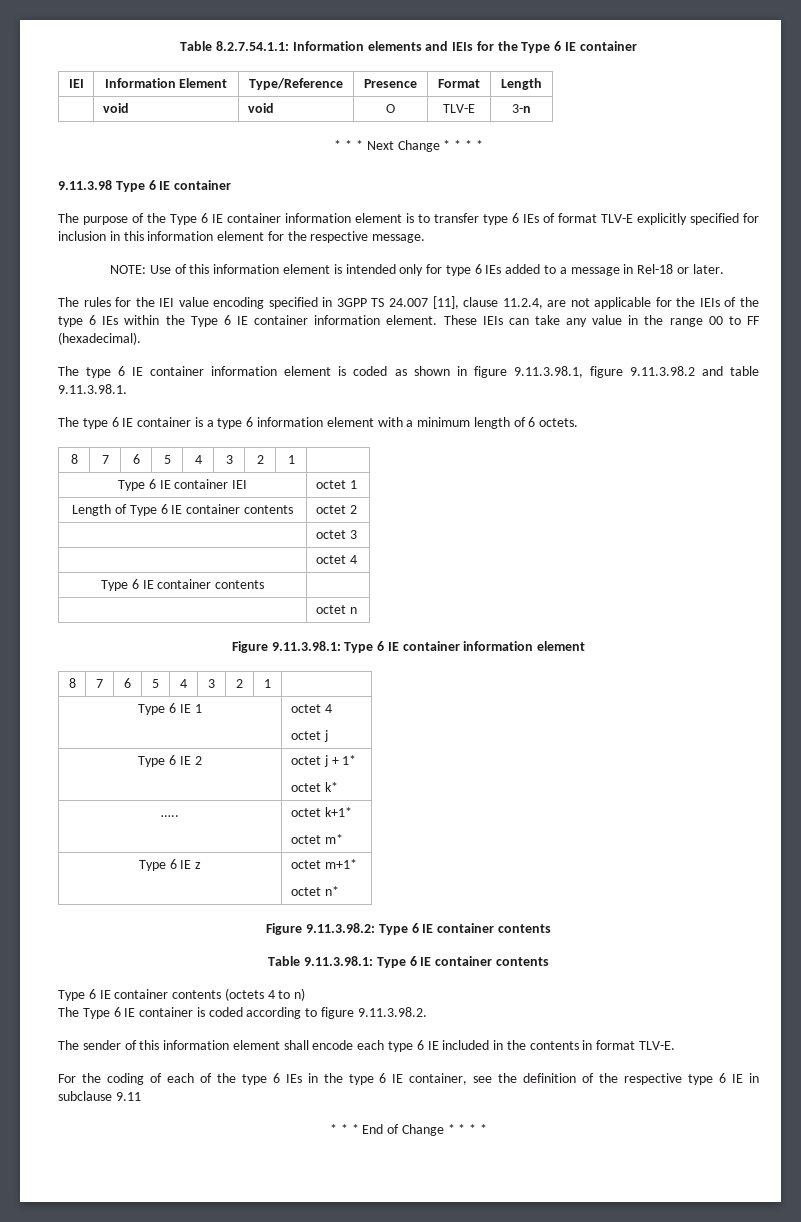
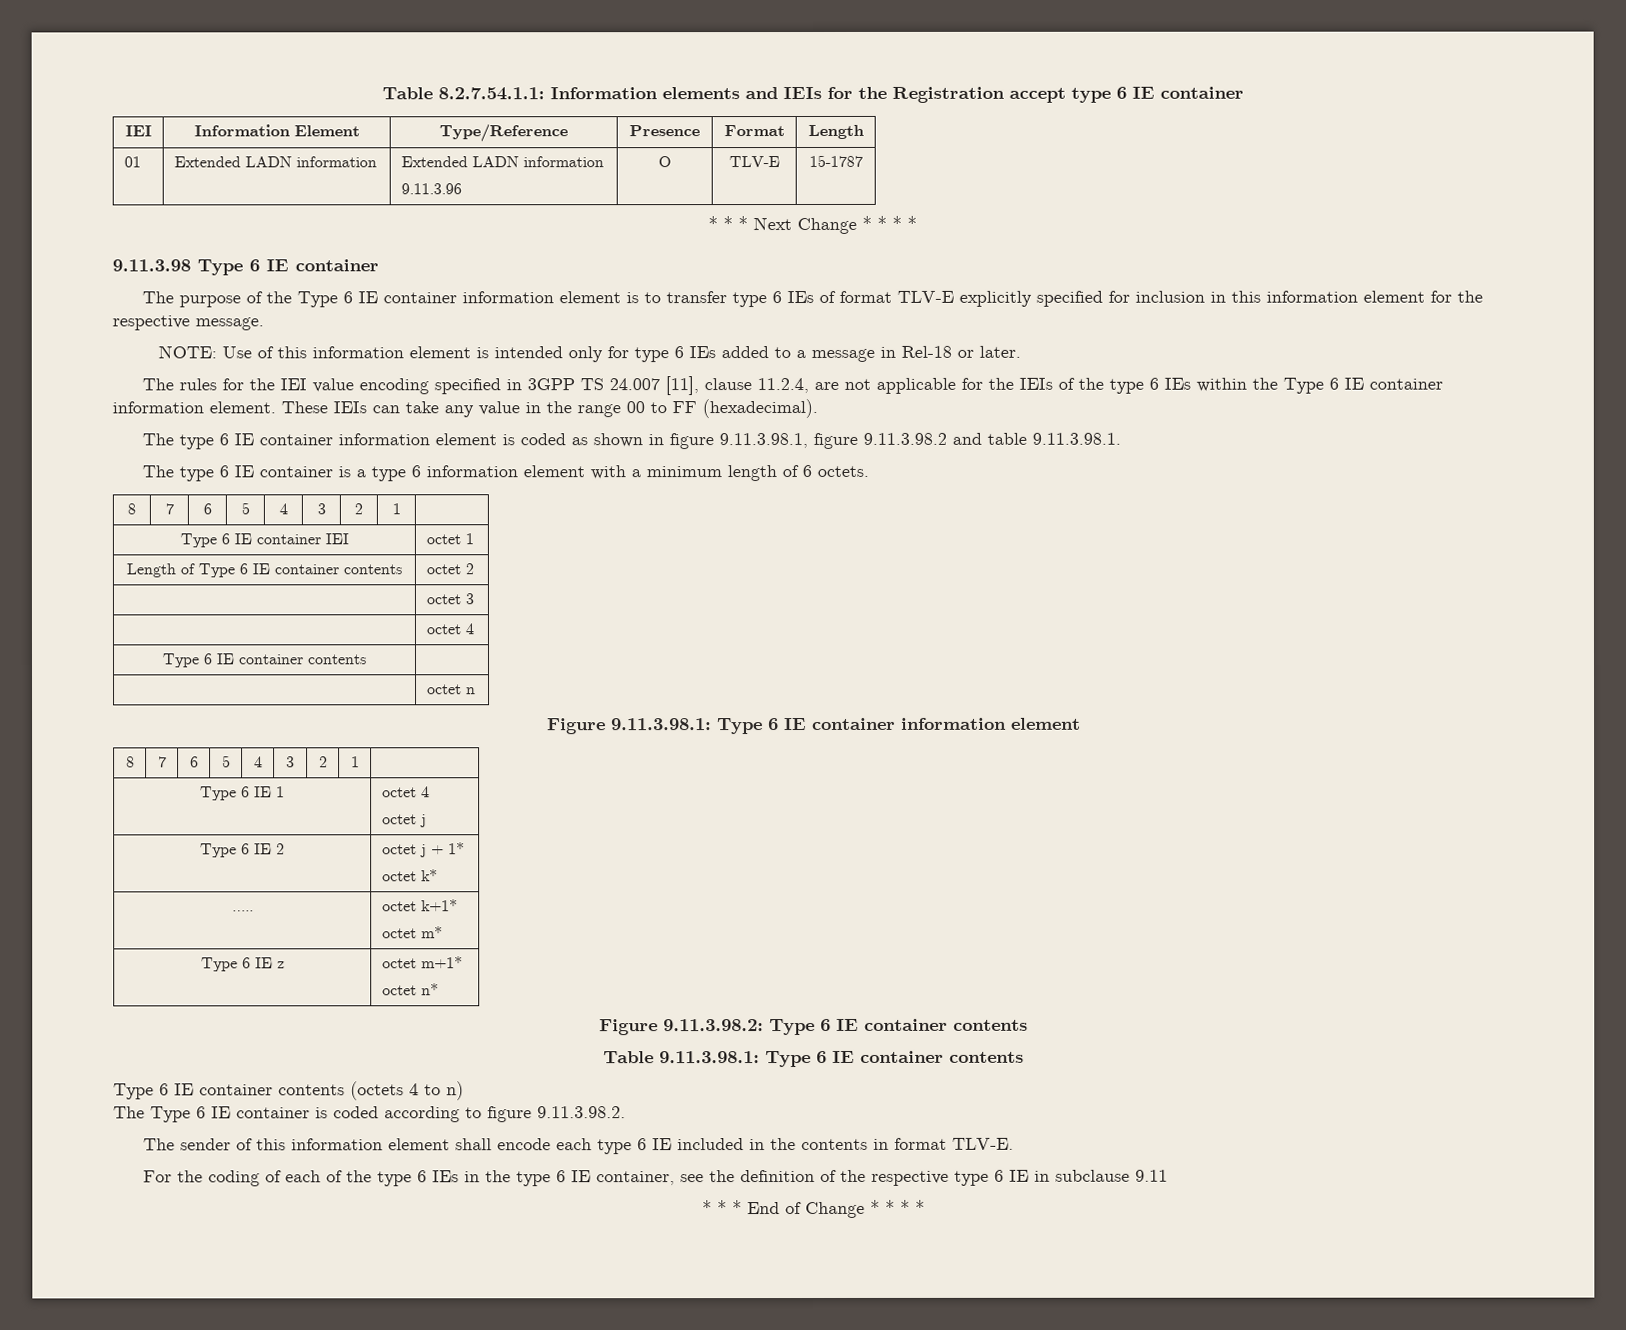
- Table 8.2.7.54.1.1: Information elements and IEIs for the Type 6 IE container
+ Table 8.2.7.54.1.1: Information elements and IEIs for the Registration accept type 6 IE container
- | void | void | O | TLV-E | 3-n
+ 01 | Extended LADN information | Extended LADN information
+ 9.11.3.96 | O | TLV-E | 15-1787

